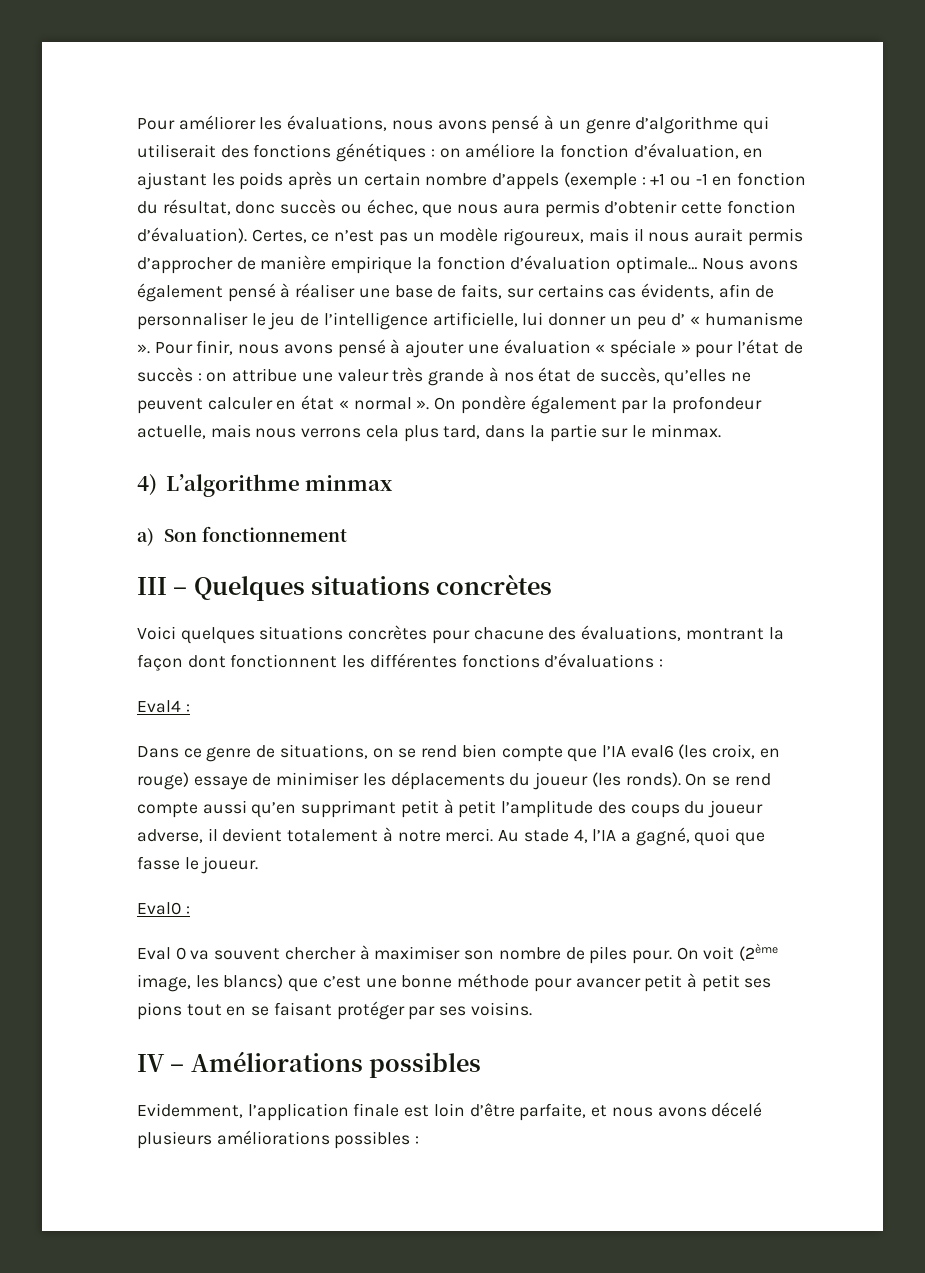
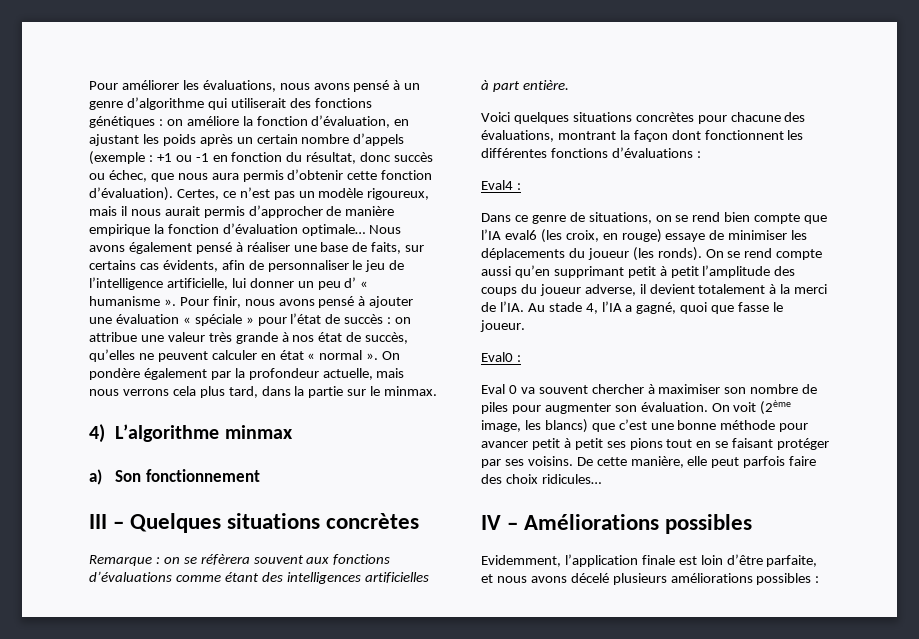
+ Remarque : on se réfèrera souvent aux fonctions d’évaluations comme étant des intelligences artificielles à part entière.
- On se rend compte aussi qu’en supprimant petit à petit l’amplitude des coups du joueur adverse, il devient totalement à notre merci.
+ On se rend compte aussi qu’en supprimant petit à petit l’amplitude des coups du joueur adverse, il devient totalement à la merci de l’IA.
- Eval 0 va souvent chercher à maximiser son nombre de piles pour.
+ Eval 0 va souvent chercher à maximiser son nombre de piles pour augmenter son évaluation.
+ De cette manière, elle peut parfois faire des choix ridicules…

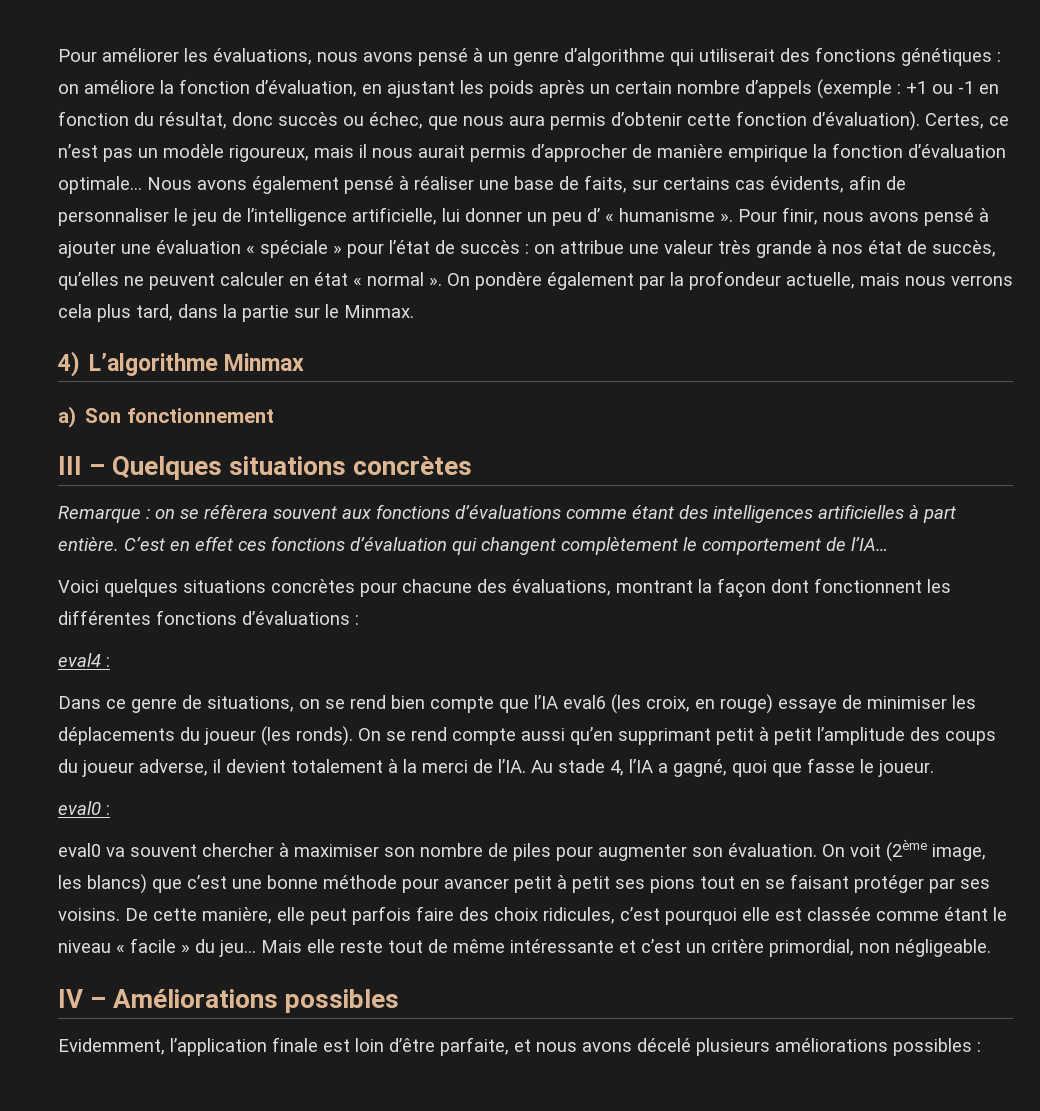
- On pondère également par la profondeur actuelle, mais nous verrons cela plus tard, dans la partie sur le minmax.
+ On pondère également par la profondeur actuelle, mais nous verrons cela plus tard, dans la partie sur le Minmax.
- 4) L’algorithme minmax
+ 4) L’algorithme Minmax
+ C’est en effet ces fonctions d’évaluation qui changent complètement le comportement de l’IA…
- Eval4 :
+ eval4 :
- Eval0 :
- Eval 0 va souvent chercher à maximiser son nombre de piles pour augmenter son évaluation.
+ eval0 :
+ eval0 va souvent chercher à maximiser son nombre de piles pour augmenter son évaluation.
- De cette manière, elle peut parfois faire des choix ridicules…
+ De cette manière, elle peut parfois faire des choix ridicules, c’est pourquoi elle est classée comme étant le niveau « facile » du jeu… Mais elle reste tout de même intéressante et c’est un critère primordial, non négligeable.

